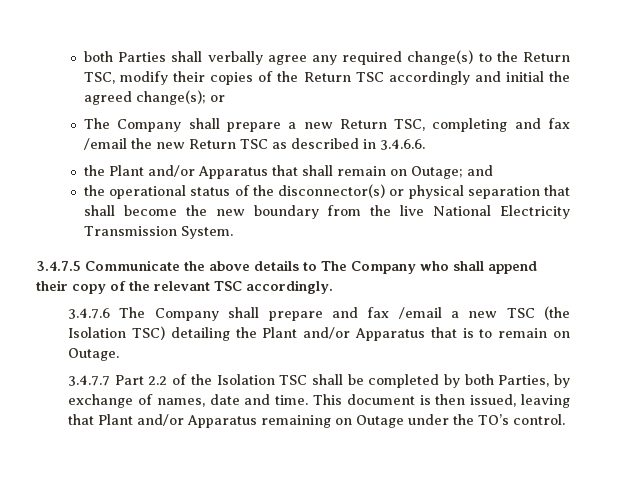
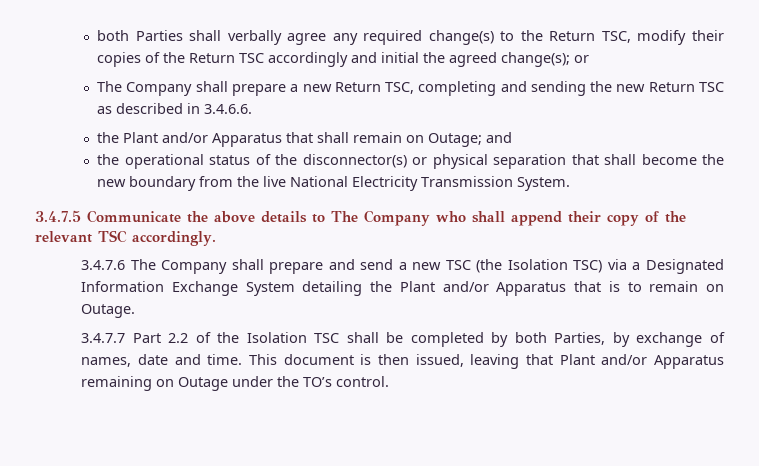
- The Company shall prepare a new Return TSC, completing and fax /email the new Return TSC as described in 3.4.6.6.
+ The Company shall prepare a new Return TSC, completing and sending the new Return TSC as described in 3.4.6.6.
- 3.4.7.6 The Company shall prepare and fax /email a new TSC (the Isolation TSC) detailing the Plant and/or Apparatus that is to remain on Outage.
+ 3.4.7.6 The Company shall prepare and send a new TSC (the Isolation TSC) via a Designated Information Exchange System detailing the Plant and/or Apparatus that is to remain on Outage.

